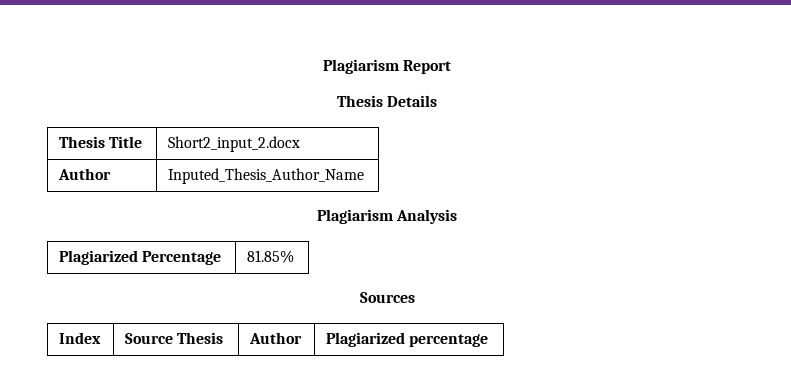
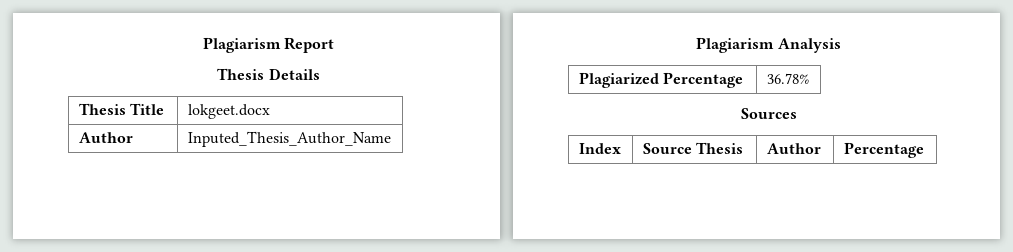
- Thesis Title | Short2_input_2.docx
+ Thesis Title | lokgeet.docx
- Plagiarized Percentage | 81.85%
+ Plagiarized Percentage | 36.78%
- Index | Source Thesis | Author | Plagiarized percentage
+ Index | Source Thesis | Author | Percentage

